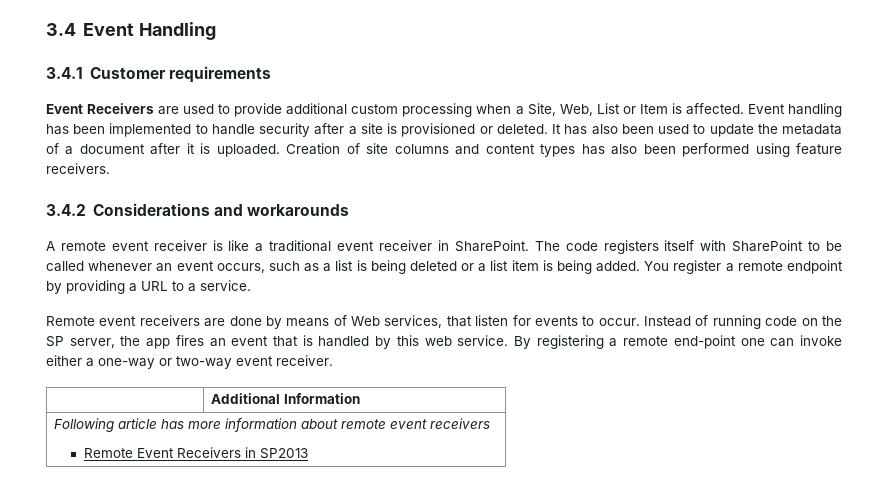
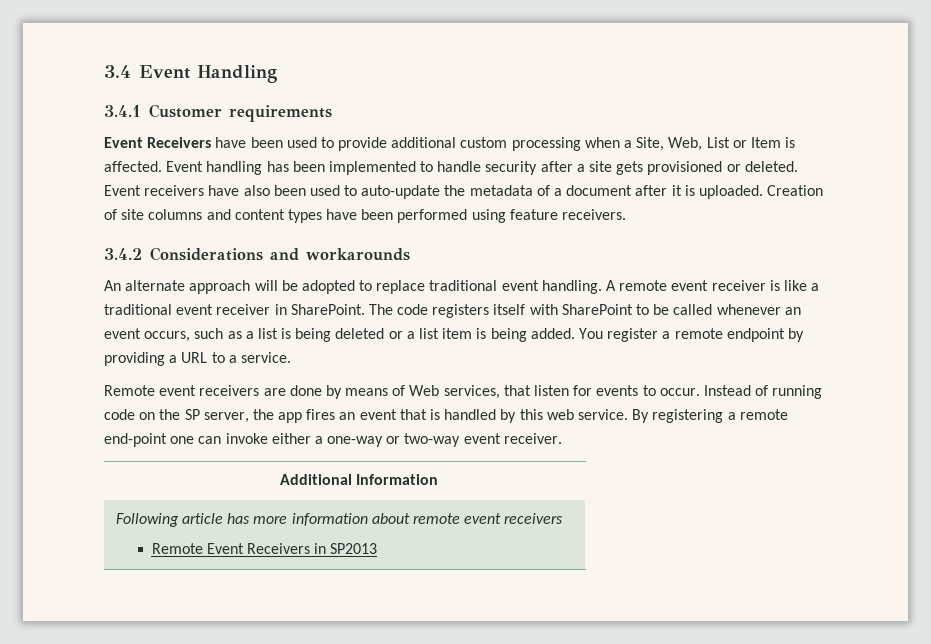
- Event Receivers are used to provide additional custom processing when a Site, Web, List or Item is affected.
+ Event Receivers have been used to provide additional custom processing when a Site, Web, List or Item is affected.
- Event handling has been implemented to handle security after a site is provisioned or deleted.
+ Event handling has been implemented to handle security after a site gets provisioned or deleted.
- It has also been used to update the metadata of a document after it is uploaded.
+ Event receivers have also been used to auto-update the metadata of a document after it is uploaded.
- Creation of site columns and content types has also been performed using feature receivers.
+ Creation of site columns and content types have been performed using feature receivers.
+ An alternate approach will be adopted to replace traditional event handling.

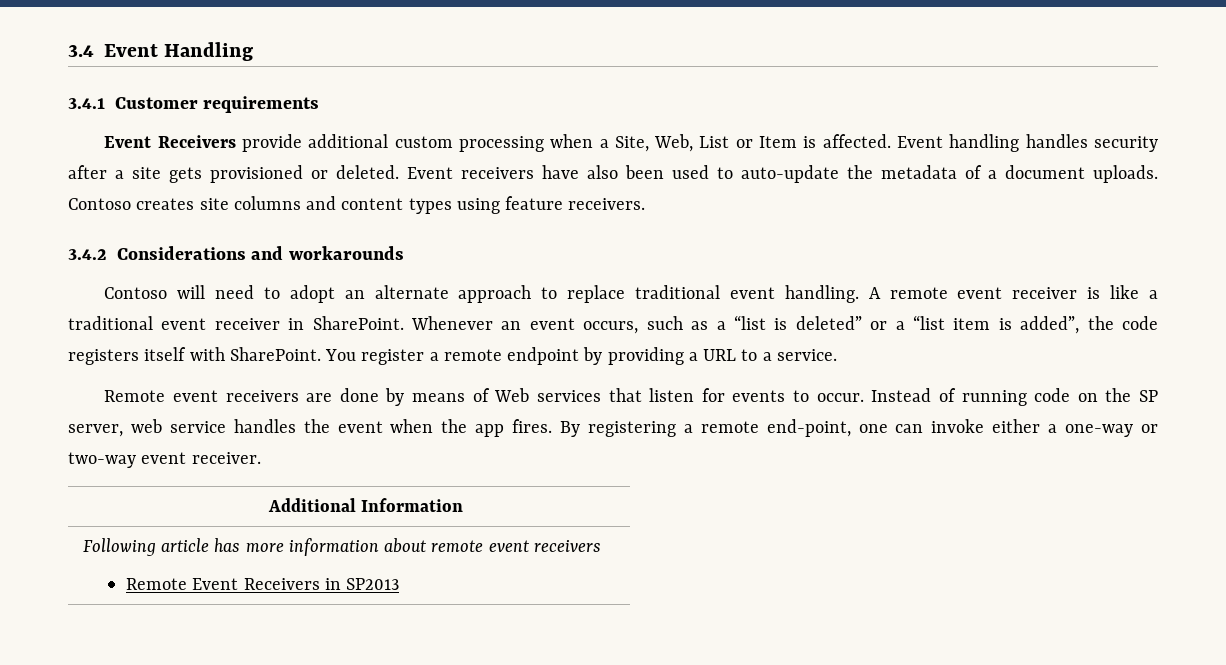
- Event Receivers have been used to provide additional custom processing when a Site, Web, List or Item is affected.
+ Event Receivers provide additional custom processing when a Site, Web, List or Item is affected.
- Event handling has been implemented to handle security after a site gets provisioned or deleted.
+ Event handling handles security after a site gets provisioned or deleted.
- Event receivers have also been used to auto-update the metadata of a document after it is uploaded. Creation of site columns and content types have been performed using feature receivers.
+ Event receivers have also been used to auto-update the metadata of a document uploads. Contoso creates site columns and content types using feature receivers.
- An alternate approach will be adopted to replace traditional event handling.
+ Contoso will need to adopt an alternate approach to replace traditional event handling.
- The code registers itself with SharePoint to be called whenever an event occurs, such as a list is being deleted or a list item is being added.
+ Whenever an event occurs, such as a “list is deleted” or a “list item is added”, the code registers itself with SharePoint.
- Remote event receivers are done by means of Web services, that listen for events to occur.
+ Remote event receivers are done by means of Web services that listen for events to occur.
- Instead of running code on the SP server, the app fires an event that is handled by this web service.
+ Instead of running code on the SP server, web service handles the event when the app fires.
- By registering a remote end-point one can invoke either a one-way or two-way event receiver.
+ By registering a remote end-point, one can invoke either a one-way or two-way event receiver.

